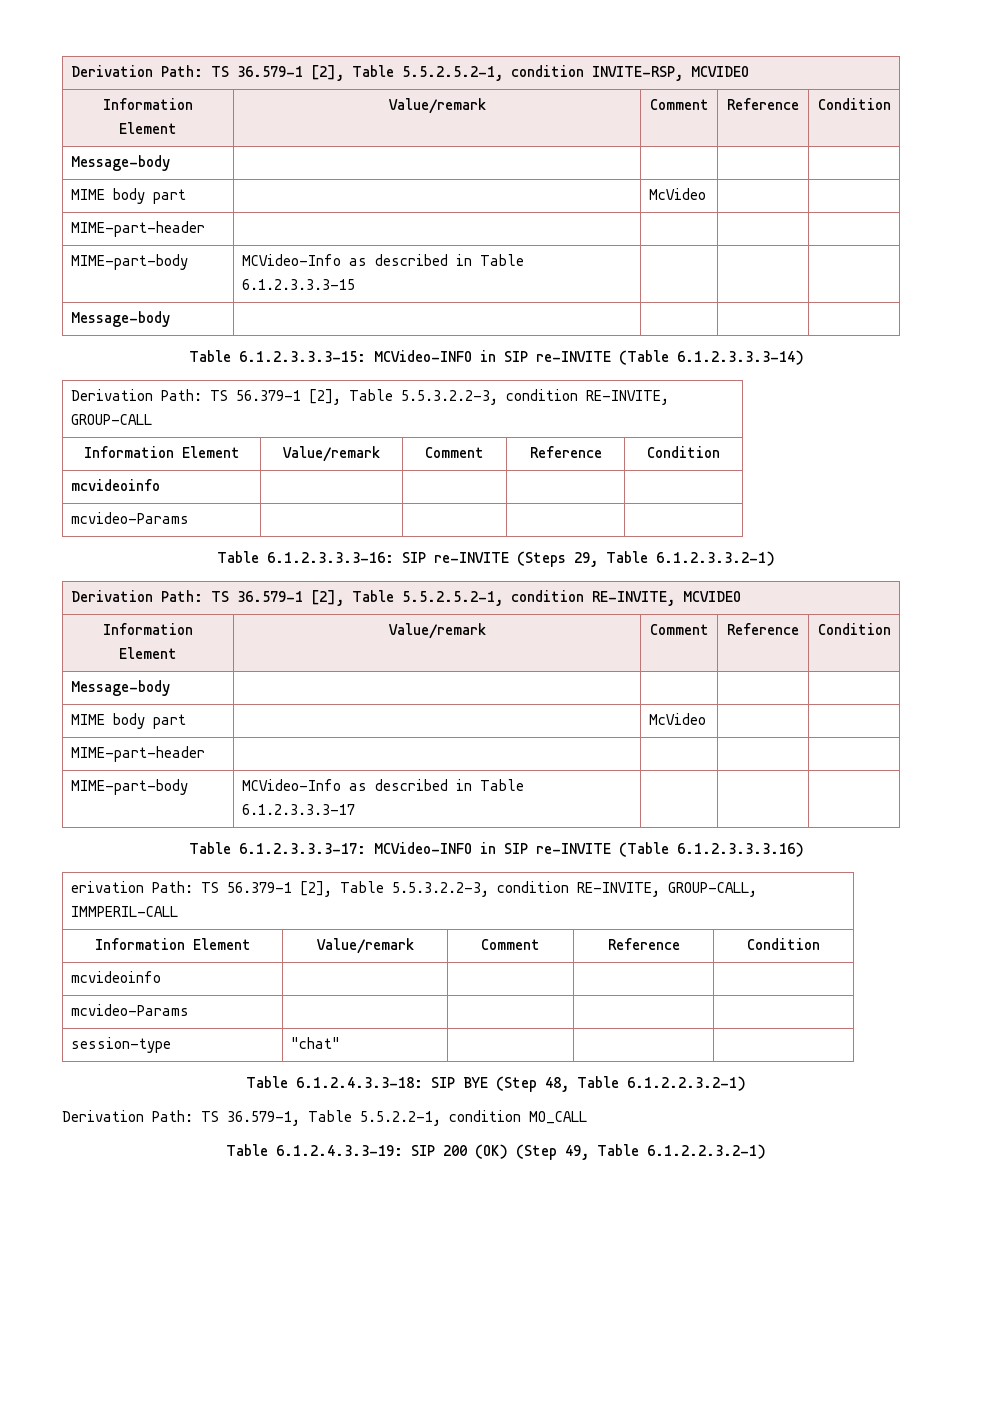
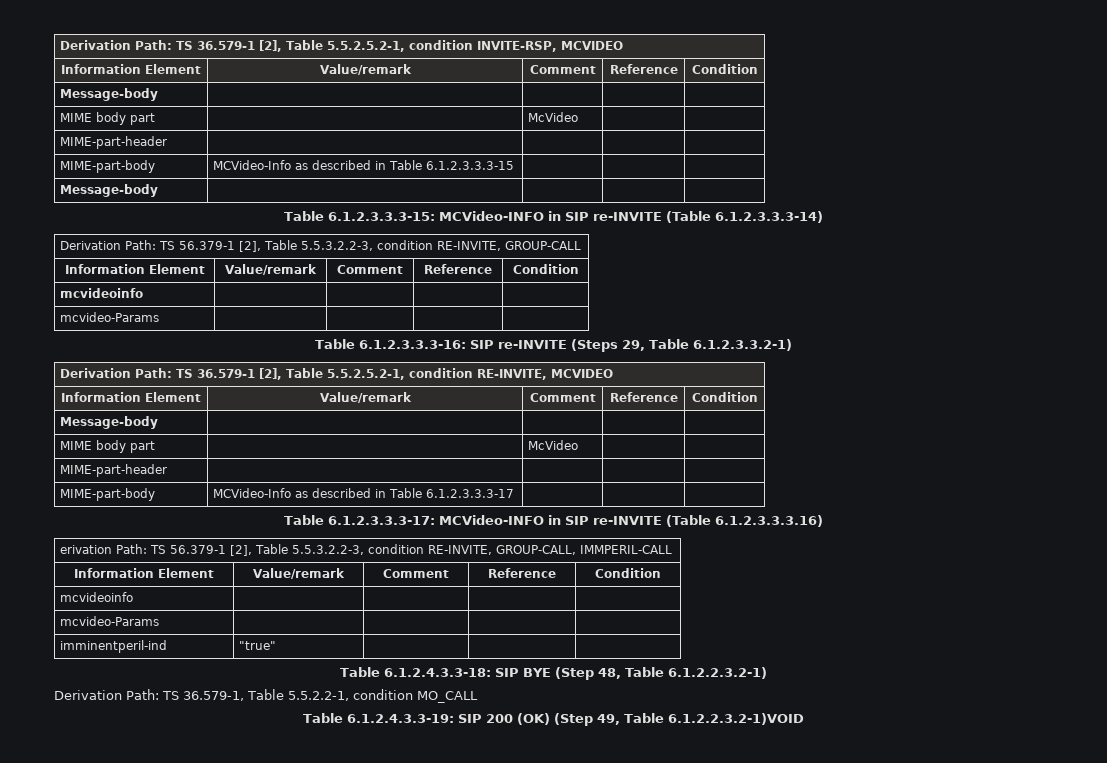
- session-type | "chat" | | |
+ imminentperil-ind | "true" | | |
- Table 6.1.2.4.3.3-19: SIP 200 (OK) (Step 49, Table 6.1.2.2.3.2-1)
+ Table 6.1.2.4.3.3-19: SIP 200 (OK) (Step 49, Table 6.1.2.2.3.2-1)VOID

